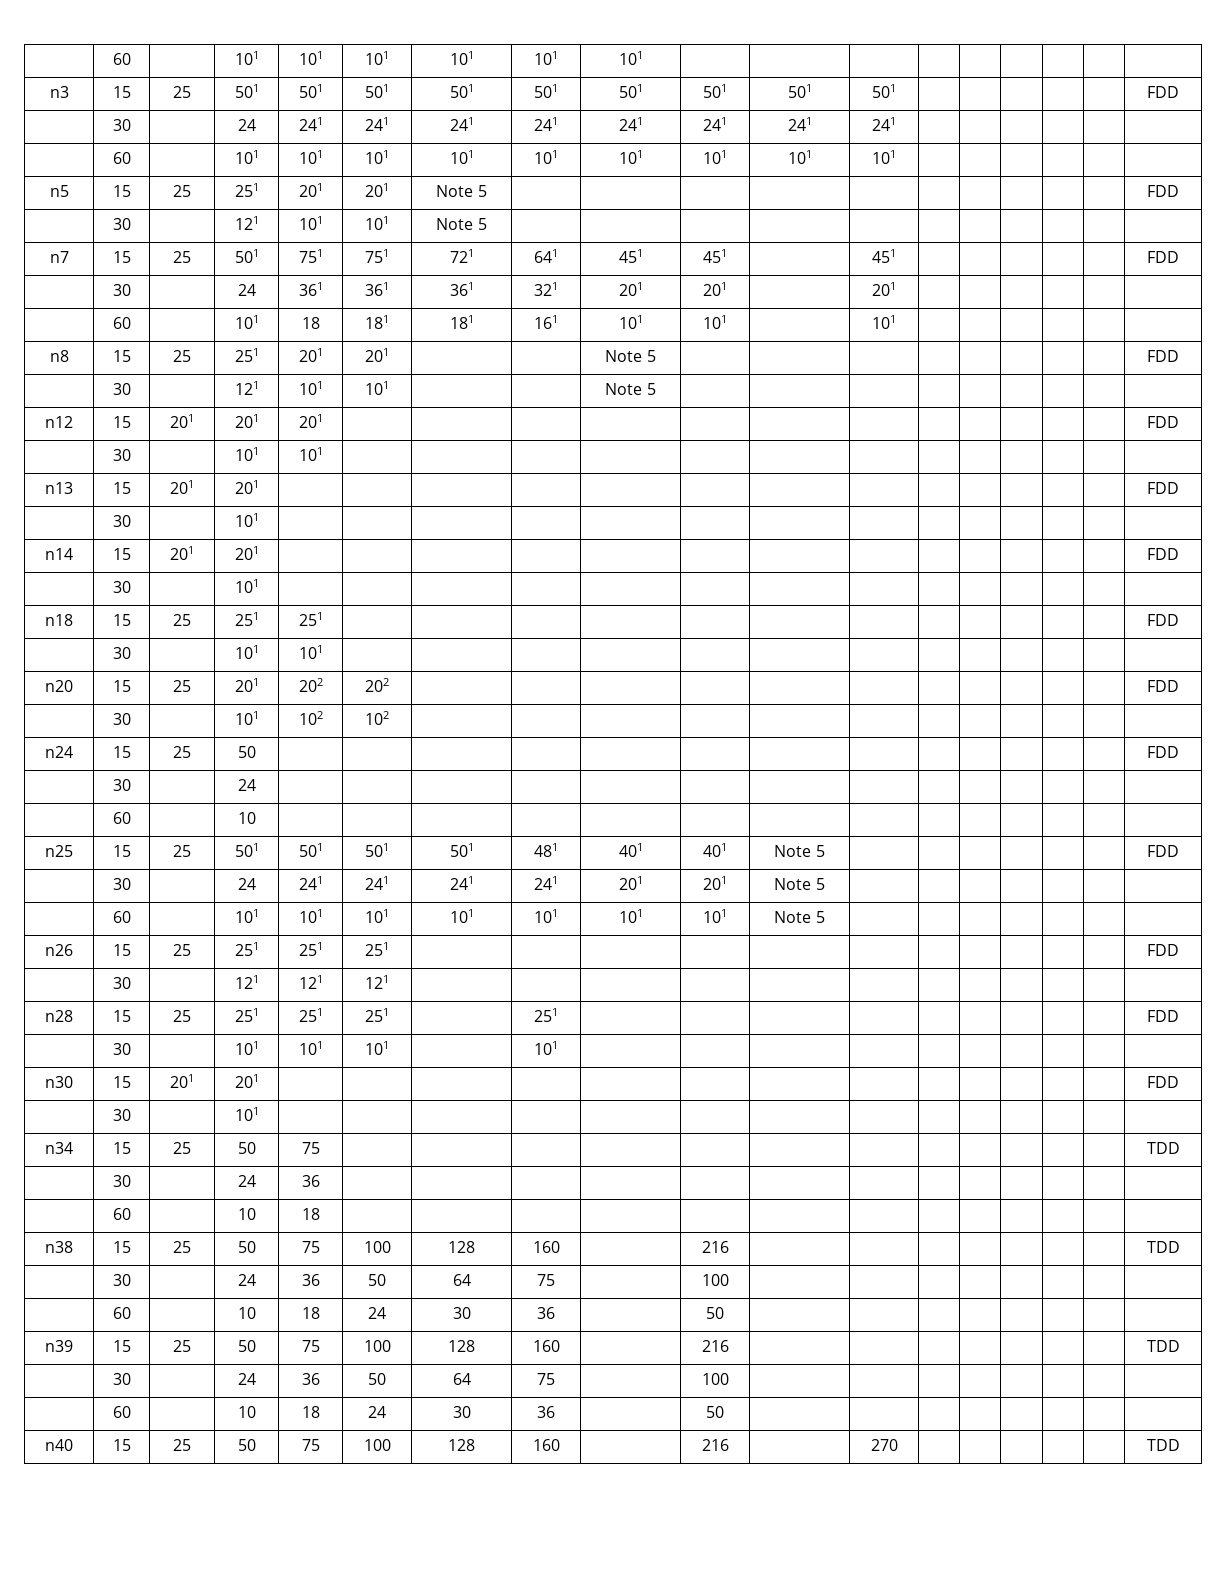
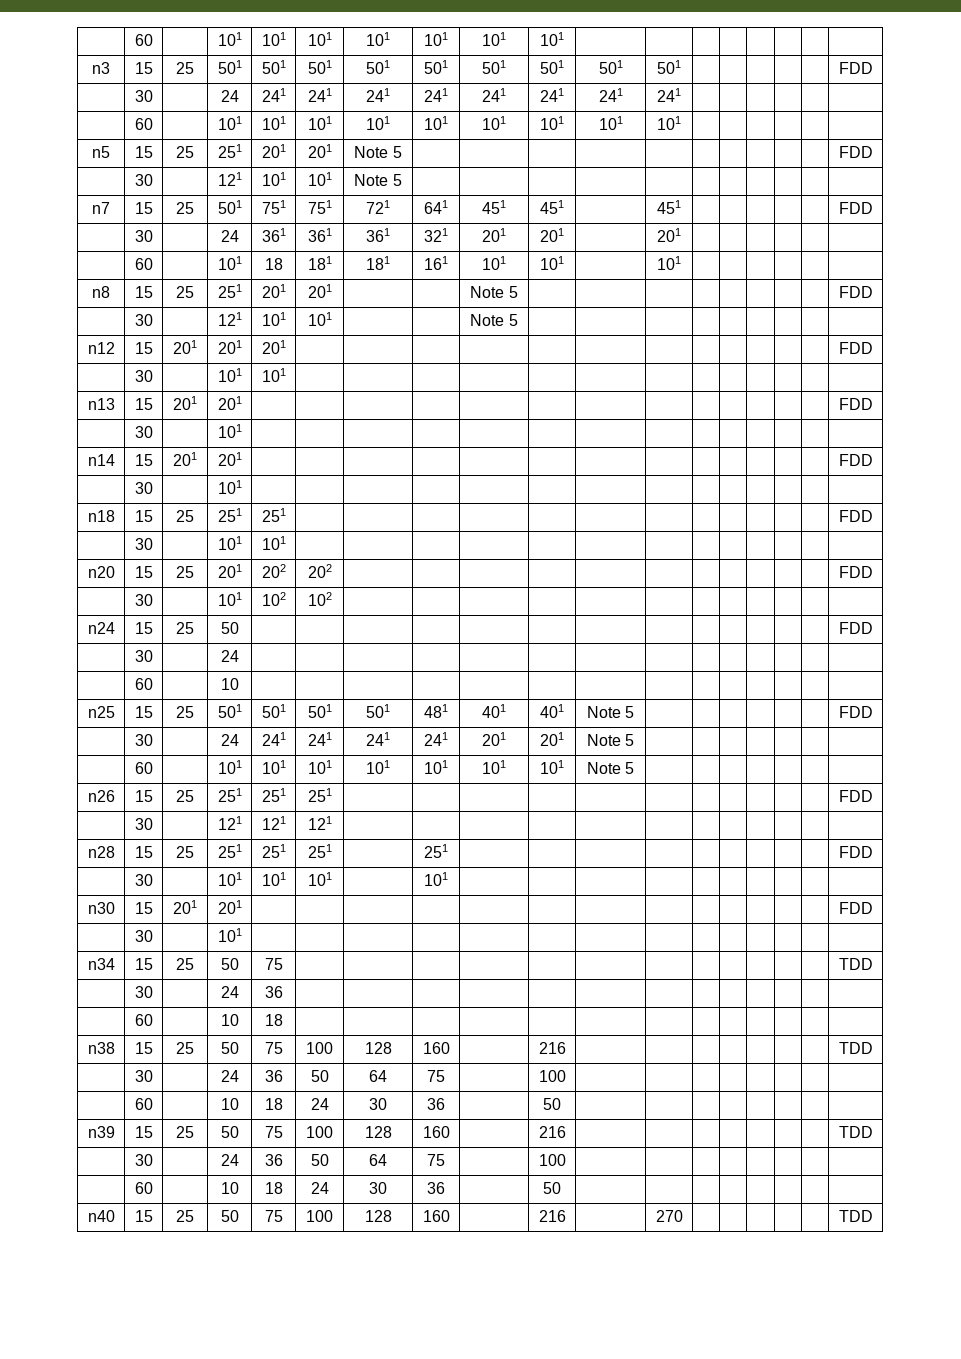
- | 60 | | 101 | 101 | 101 | 101 | 101 | 101 | | | | | | | | |
+ | 60 | | 101 | 101 | 101 | 101 | 101 | 101 | 101 | | | | | | | |

